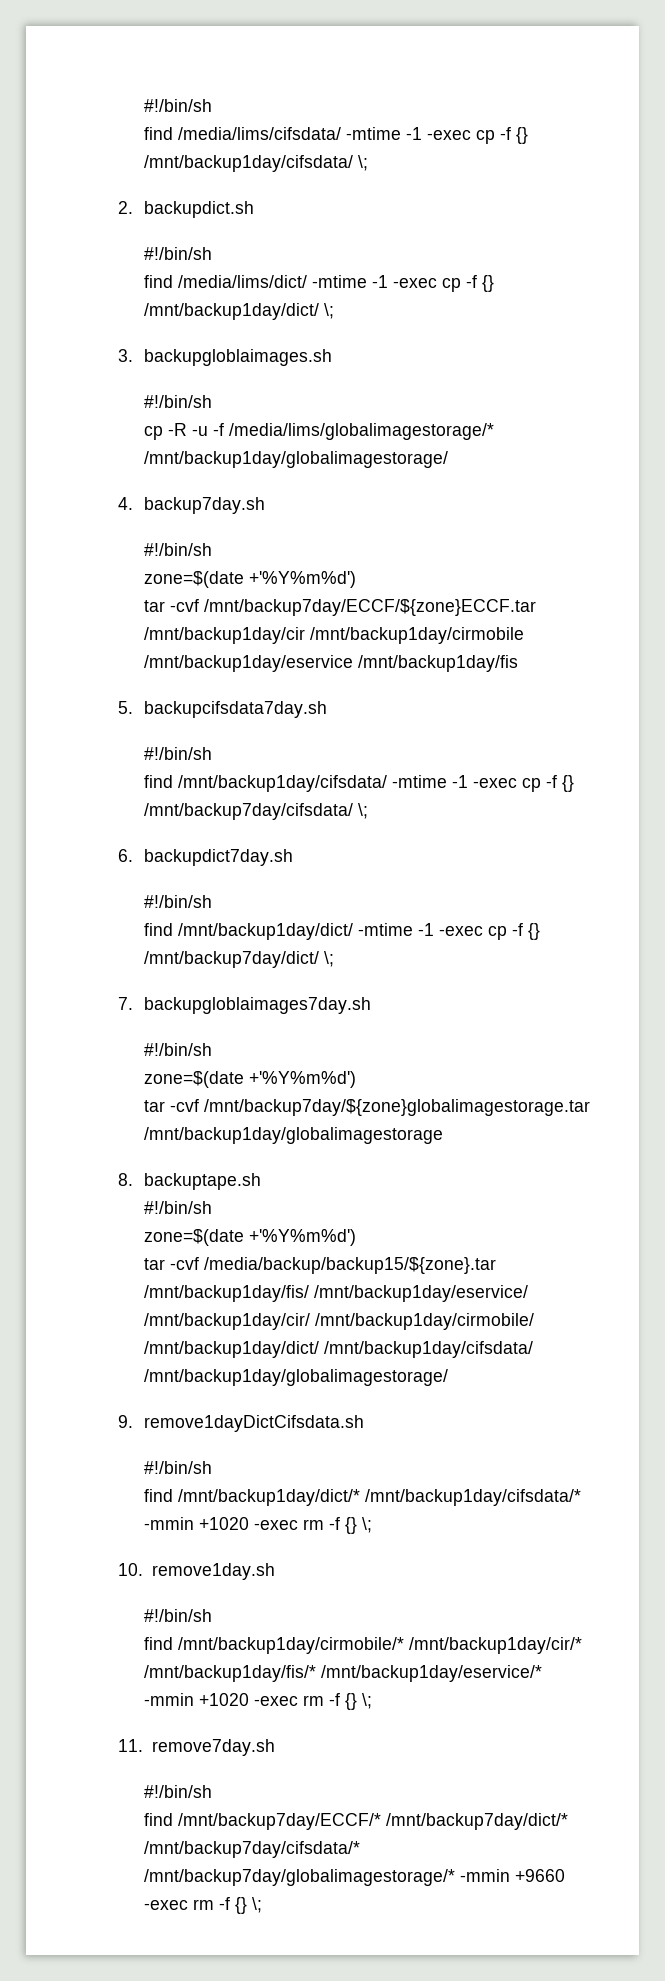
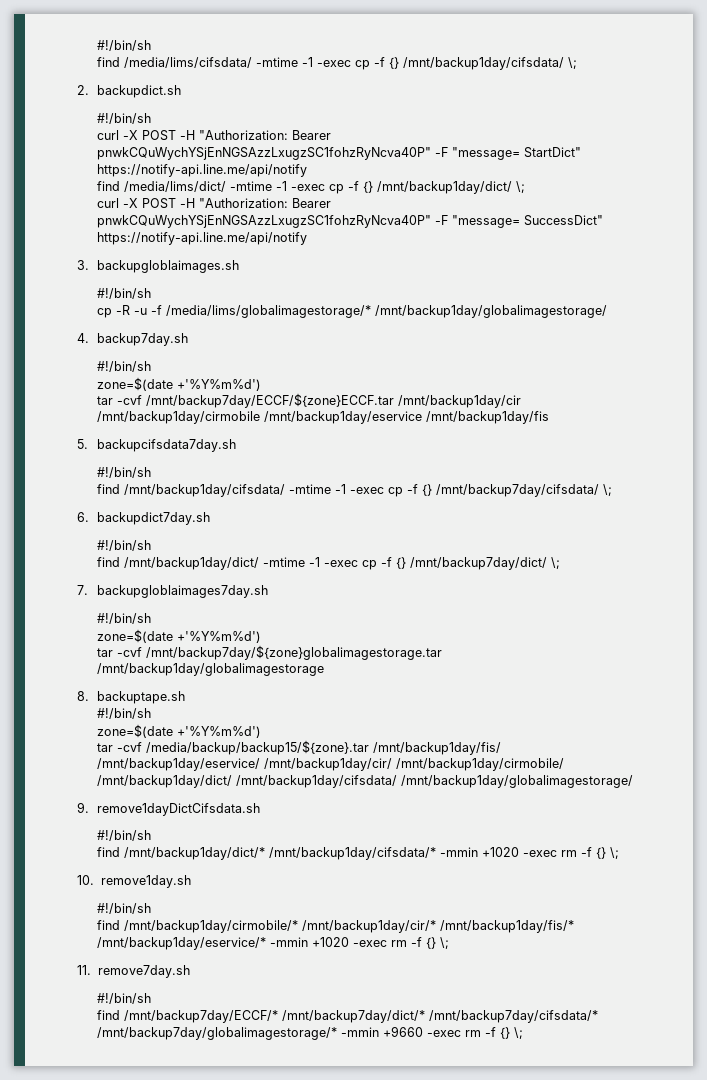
+ curl -X POST -H "Authorization: Bearer pnwkCQuWychYSjEnNGSAzzLxugzSC1fohzRyNcva40P" -F "message= StartDict" https://notify-api.line.me/api/notify
+ curl -X POST -H "Authorization: Bearer pnwkCQuWychYSjEnNGSAzzLxugzSC1fohzRyNcva40P" -F "message= SuccessDict" https://notify-api.line.me/api/notify

